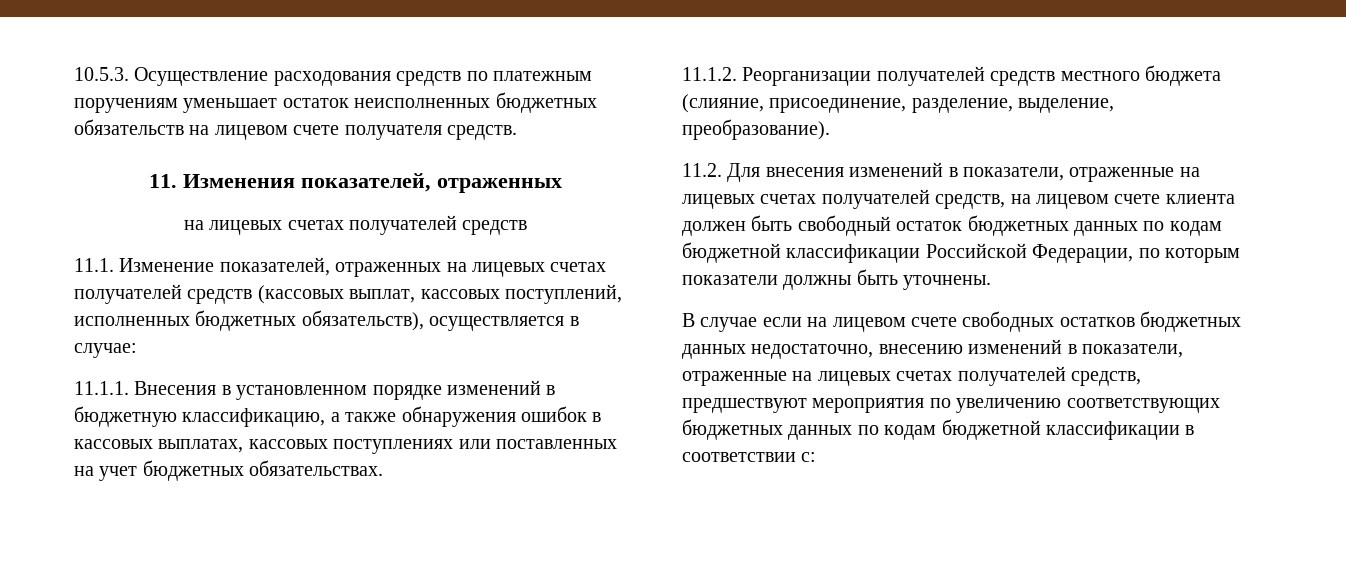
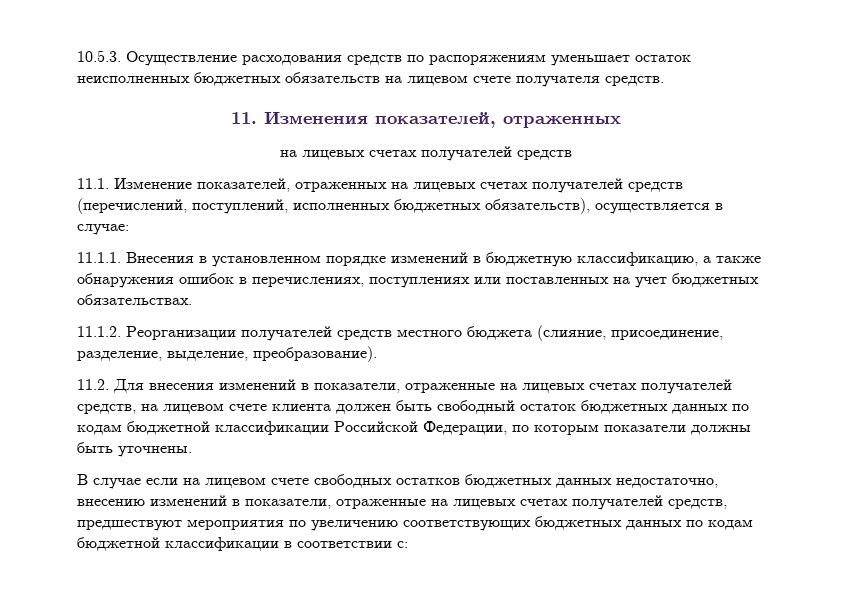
- 10.5.3. Осуществление расходования средств по платежным поручениям уменьшает остаток неисполненных бюджетных обязательств на лицевом счете получателя средств.
+ 10.5.3. Осуществление расходования средств по распоряжениям уменьшает остаток неисполненных бюджетных обязательств на лицевом счете получателя средств.
- 11.1. Изменение показателей, отраженных на лицевых счетах получателей средств (кассовых выплат, кассовых поступлений, исполненных бюджетных обязательств), осуществляется в случае:
+ 11.1. Изменение показателей, отраженных на лицевых счетах получателей средств (перечислений, поступлений, исполненных бюджетных обязательств), осуществляется в случае:
- 11.1.1. Внесения в установленном порядке изменений в бюджетную классификацию, а также обнаружения ошибок в кассовых выплатах, кассовых поступлениях или поставленных на учет бюджетных обязательствах.
+ 11.1.1. Внесения в установленном порядке изменений в бюджетную классификацию, а также обнаружения ошибок в перечислениях, поступлениях или поставленных на учет бюджетных обязательствах.

